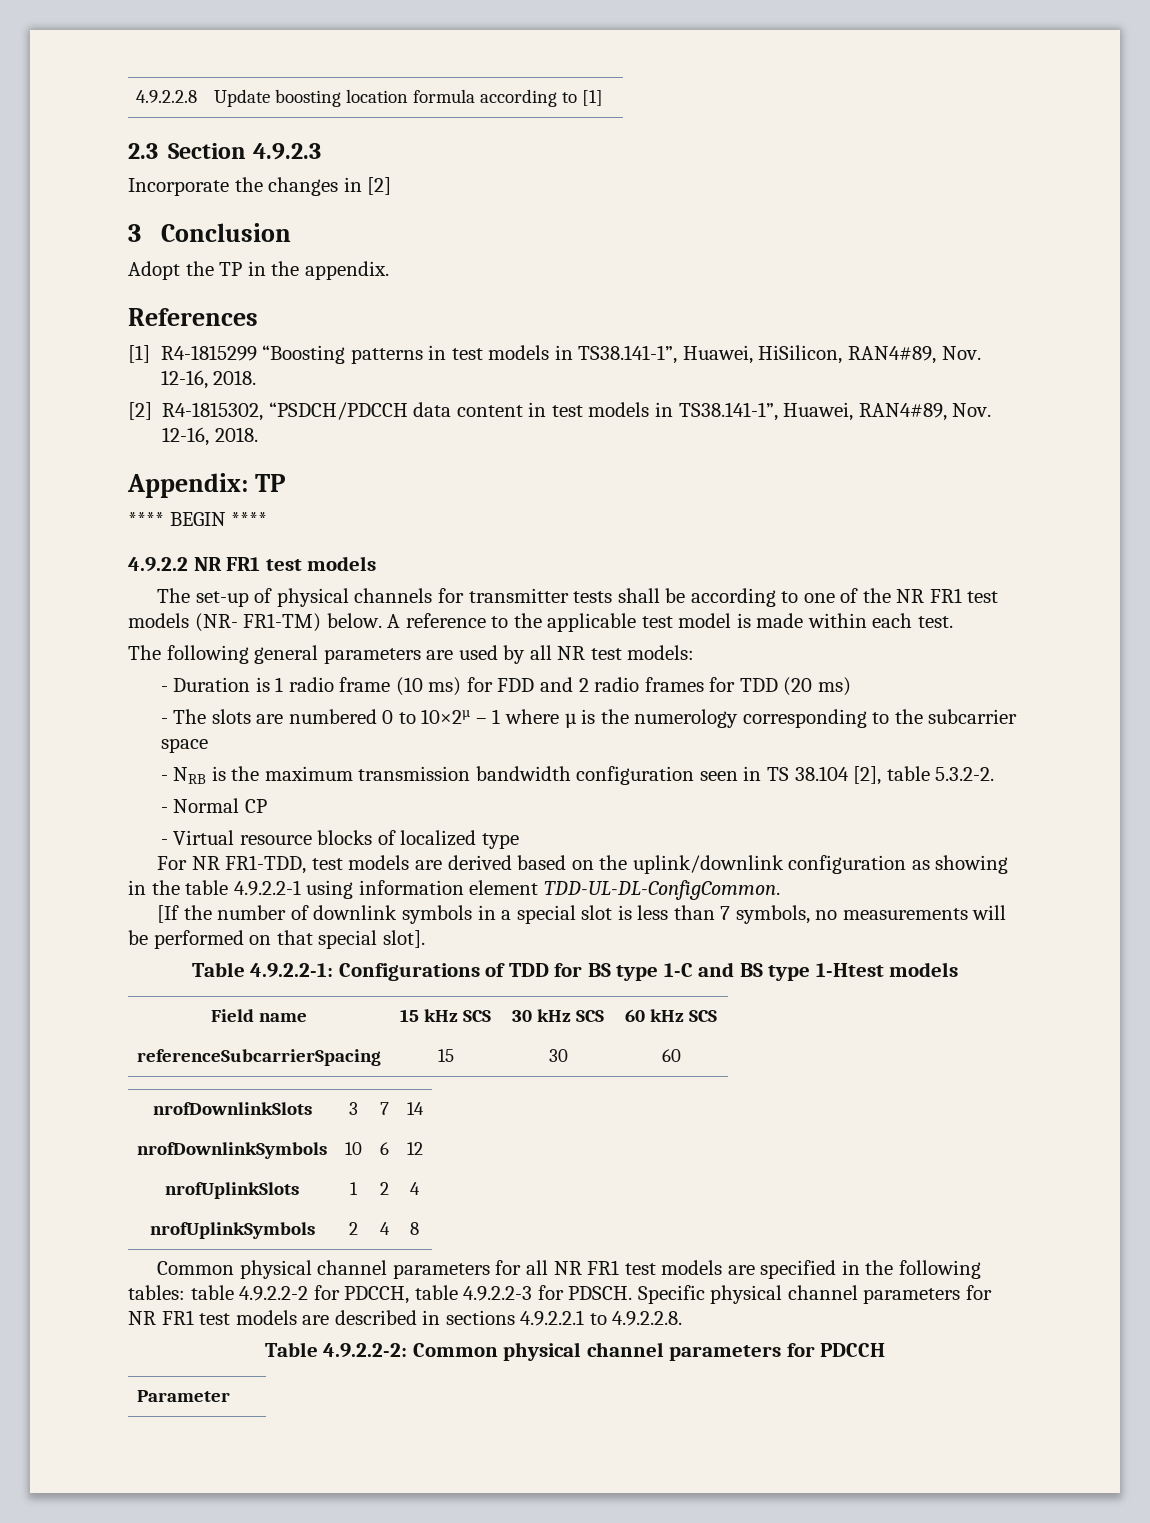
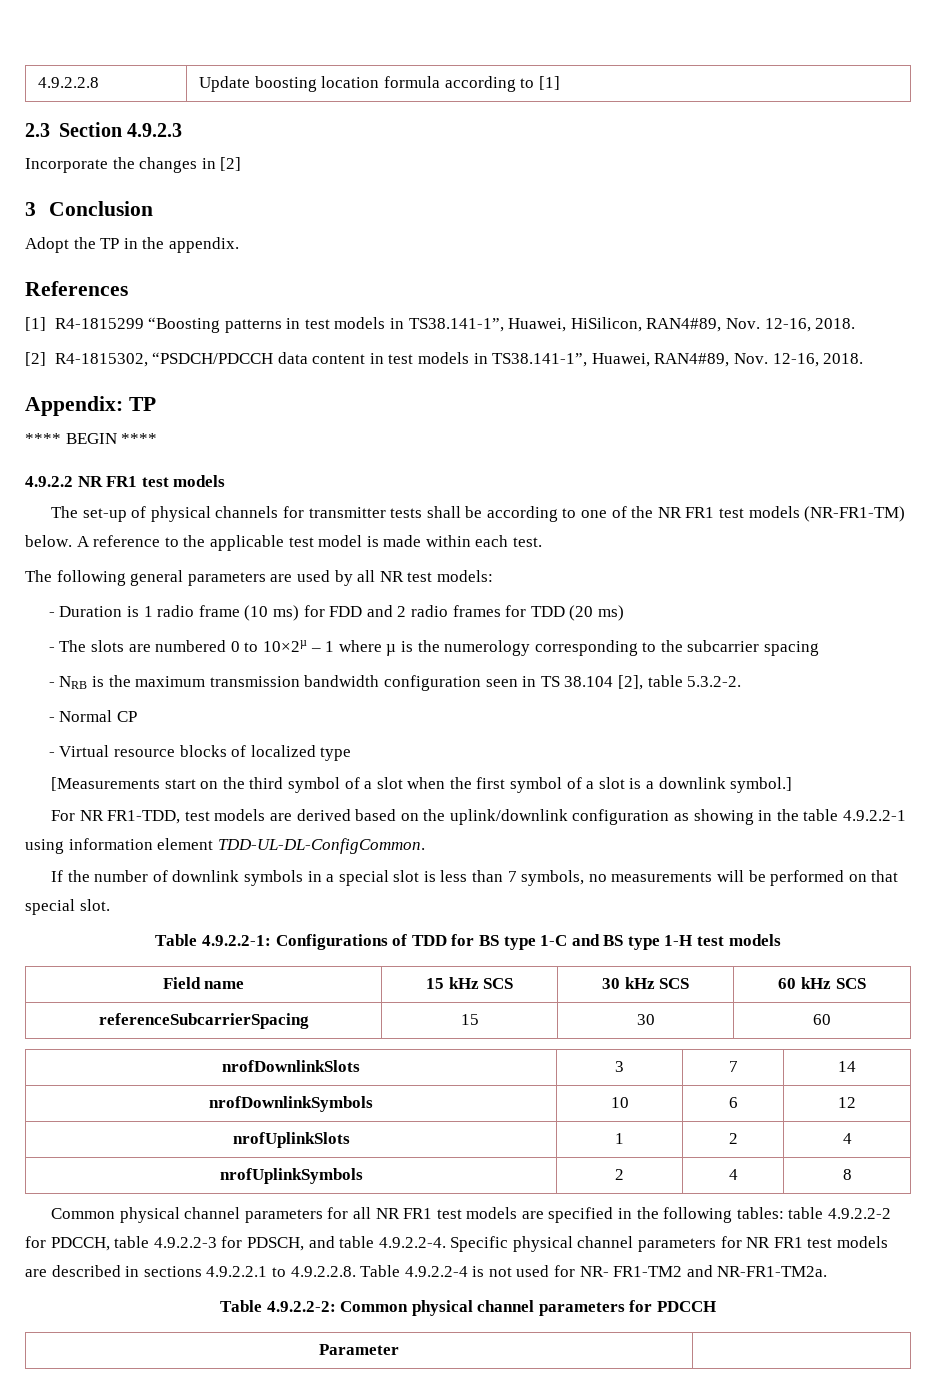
- The set-up of physical channels for transmitter tests shall be according to one of the NR FR1 test models (NR- FR1-TM) below.
+ The set-up of physical channels for transmitter tests shall be according to one of the NR FR1 test models (NR-FR1-TM) below.
- - The slots are numbered 0 to 10×2µ – 1 where µ is the numerology corresponding to the subcarrier space
+ - The slots are numbered 0 to 10×2µ – 1 where µ is the numerology corresponding to the subcarrier spacing
+ [Measurements start on the third symbol of a slot when the first symbol of a slot is a downlink symbol.]
- [If the number of downlink symbols in a special slot is less than 7 symbols, no measurements will be performed on that special slot].
+ If the number of downlink symbols in a special slot is less than 7 symbols, no measurements will be performed on that special slot.
- Table 4.9.2.2-1: Configurations of TDD for BS type 1-C and BS type 1-Htest models
+ Table 4.9.2.2-1: Configurations of TDD for BS type 1-C and BS type 1-H test models
- Common physical channel parameters for all NR FR1 test models are specified in the following tables: table 4.9.2.2-2 for PDCCH, table 4.9.2.2-3 for PDSCH. Specific physical channel parameters for NR FR1 test models are described in sections 4.9.2.2.1 to 4.9.2.2.8.
+ Common physical channel parameters for all NR FR1 test models are specified in the following tables: table 4.9.2.2-2 for PDCCH, table 4.9.2.2-3 for PDSCH, and table 4.9.2.2-4. Specific physical channel parameters for NR FR1 test models are described in sections 4.9.2.2.1 to 4.9.2.2.8. Table 4.9.2.2-4 is not used for NR- FR1-TM2 and NR-FR1-TM2a.

